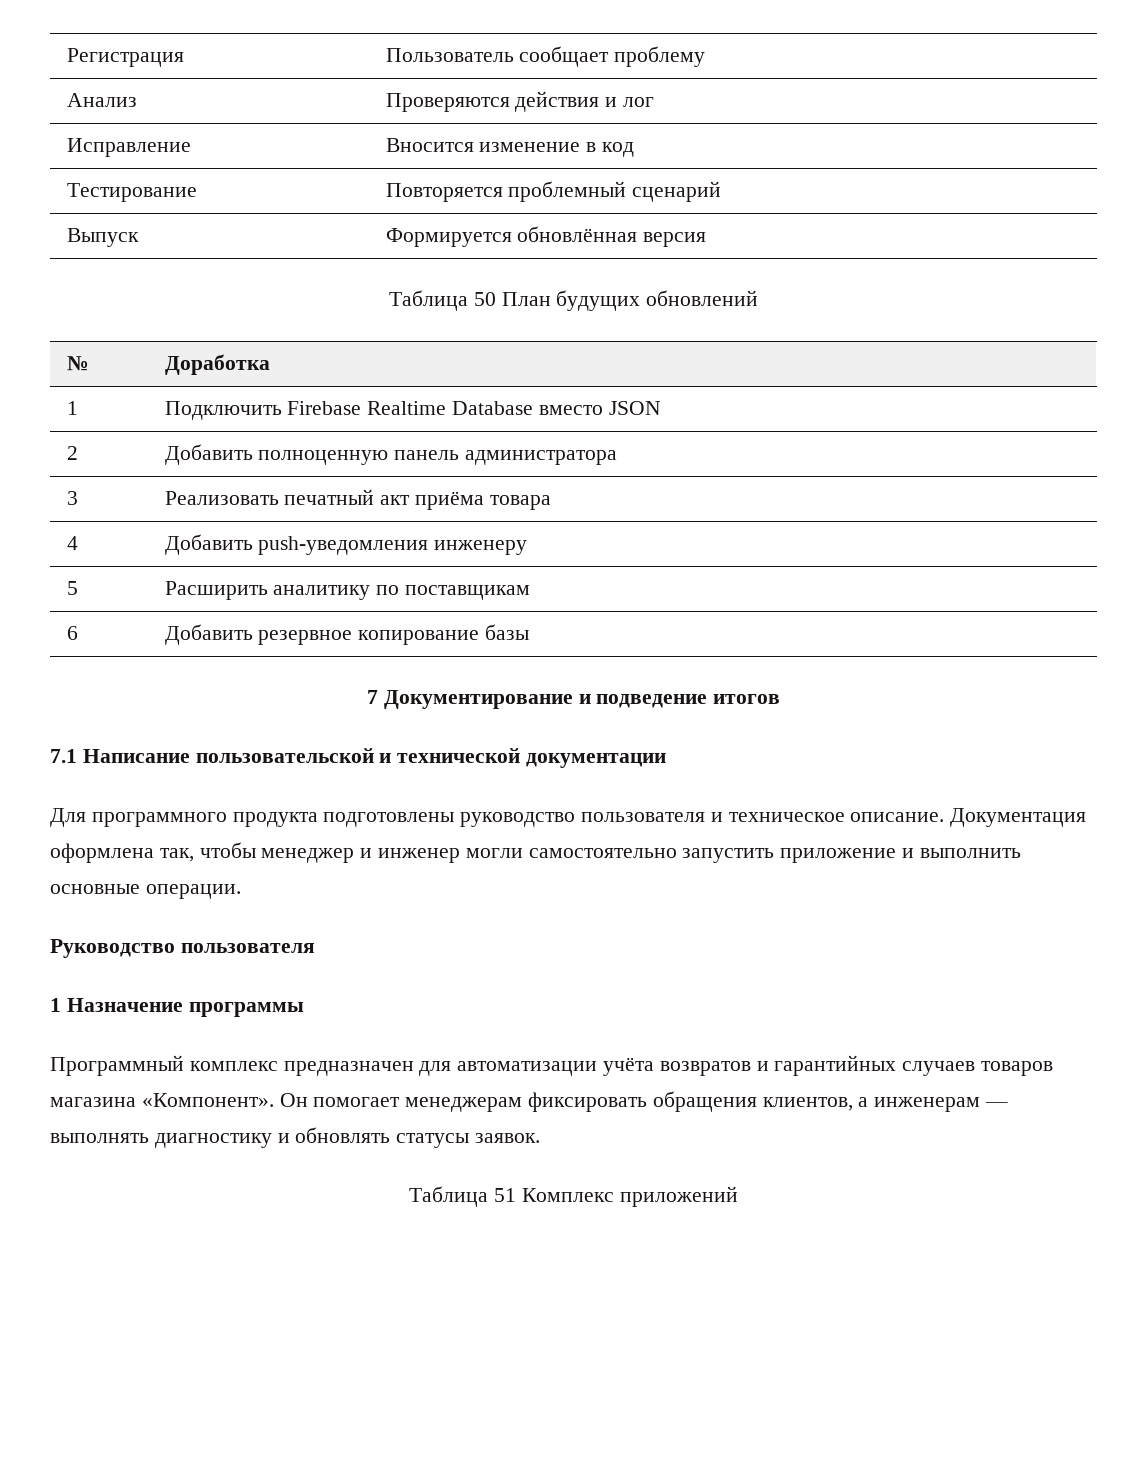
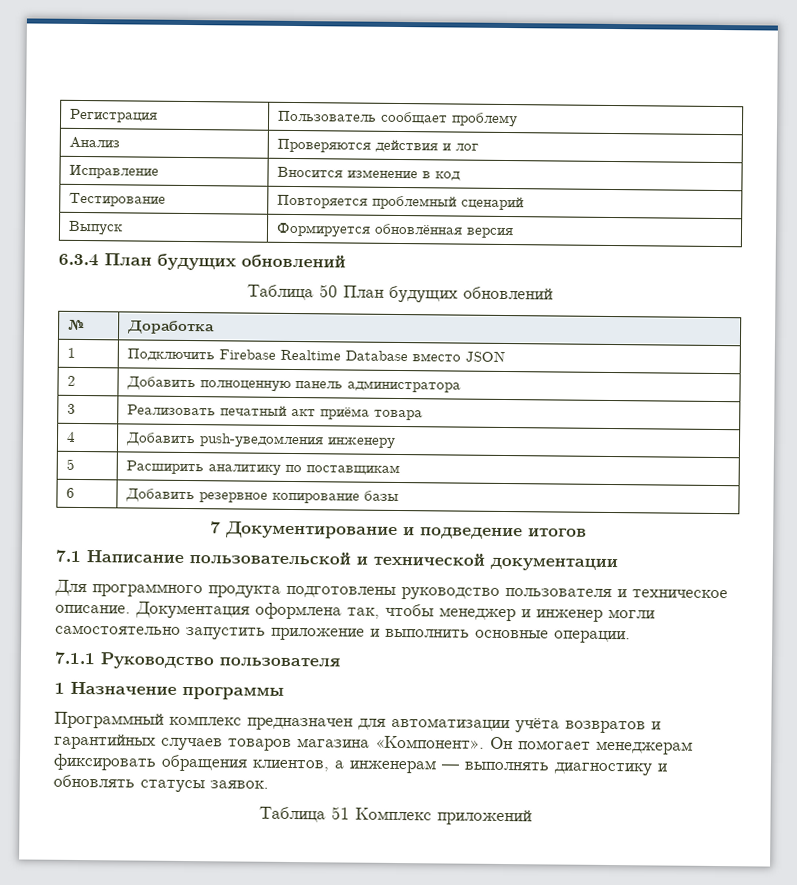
+ 6.3.4 План будущих обновлений
- Руководство пользователя
+ 7.1.1 Руководство пользователя

